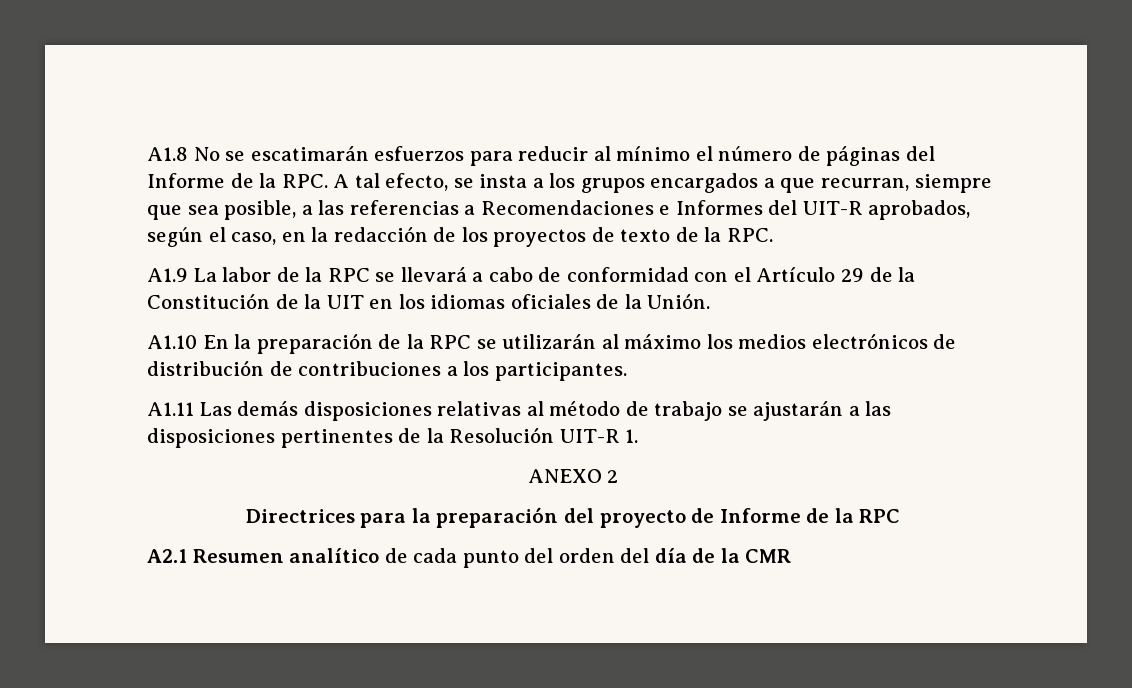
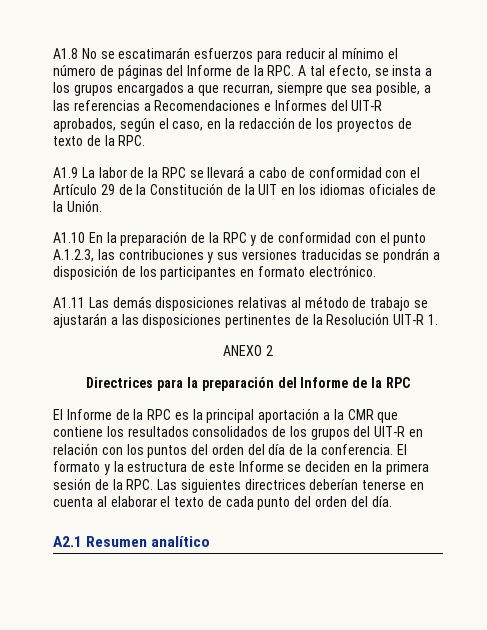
- A1.10 En la preparación de la RPC se utilizarán al máximo los medios electrónicos de distribución de contribuciones a los participantes.
+ A1.10 En la preparación de la RPC y de conformidad con el punto A.1.2.3, las contribuciones y sus versiones traducidas se pondrán a disposición de los participantes en formato electrónico.
- Directrices para la preparación del proyecto de Informe de la RPC
+ Directrices para la preparación del Informe de la RPC
- A2.1 Resumen analítico de cada punto del orden del día de la CMR
+ El Informe de la RPC es la principal aportación a la CMR que contiene los resultados consolidados de los grupos del UIT-R en relación con los puntos del orden del día de la conferencia. El formato y la estructura de este Informe se deciden en la primera sesión de la RPC. Las siguientes directrices deberían tenerse en cuenta al elaborar el texto de cada punto del orden del día.
+ A2.1 Resumen analítico

